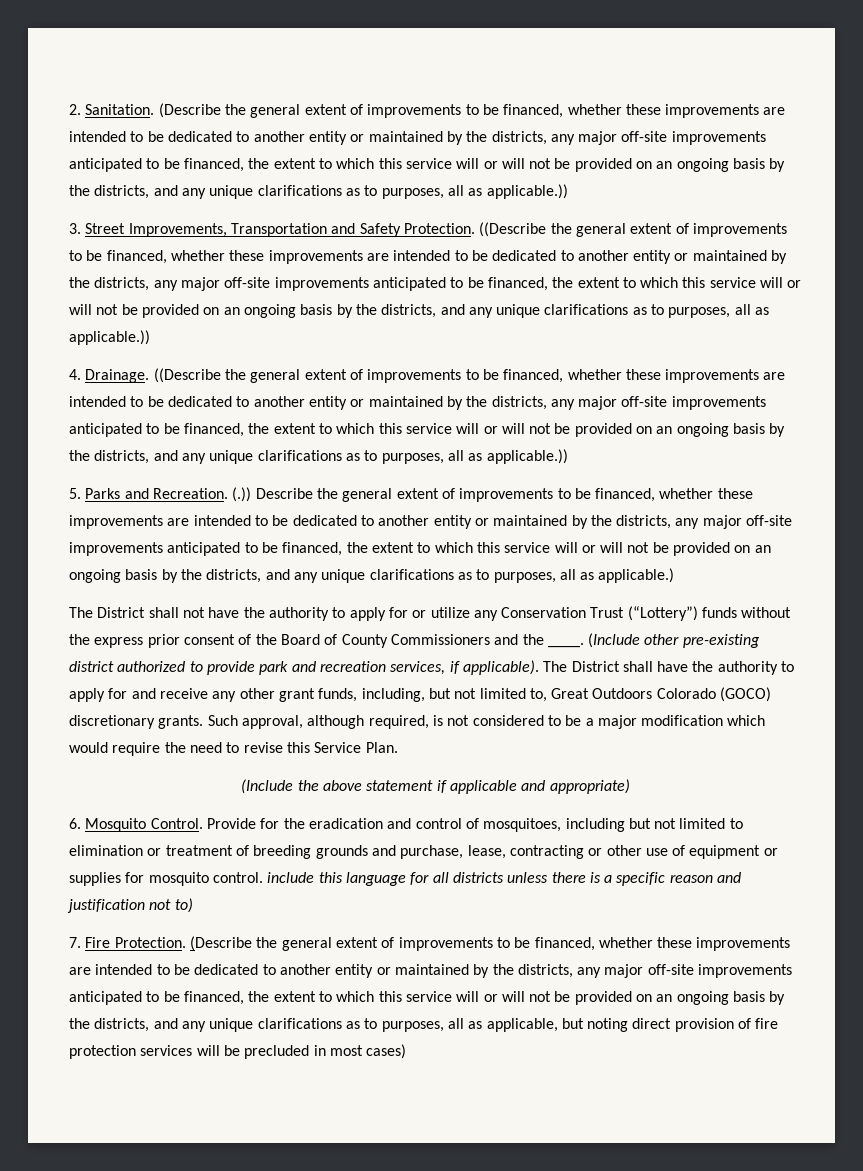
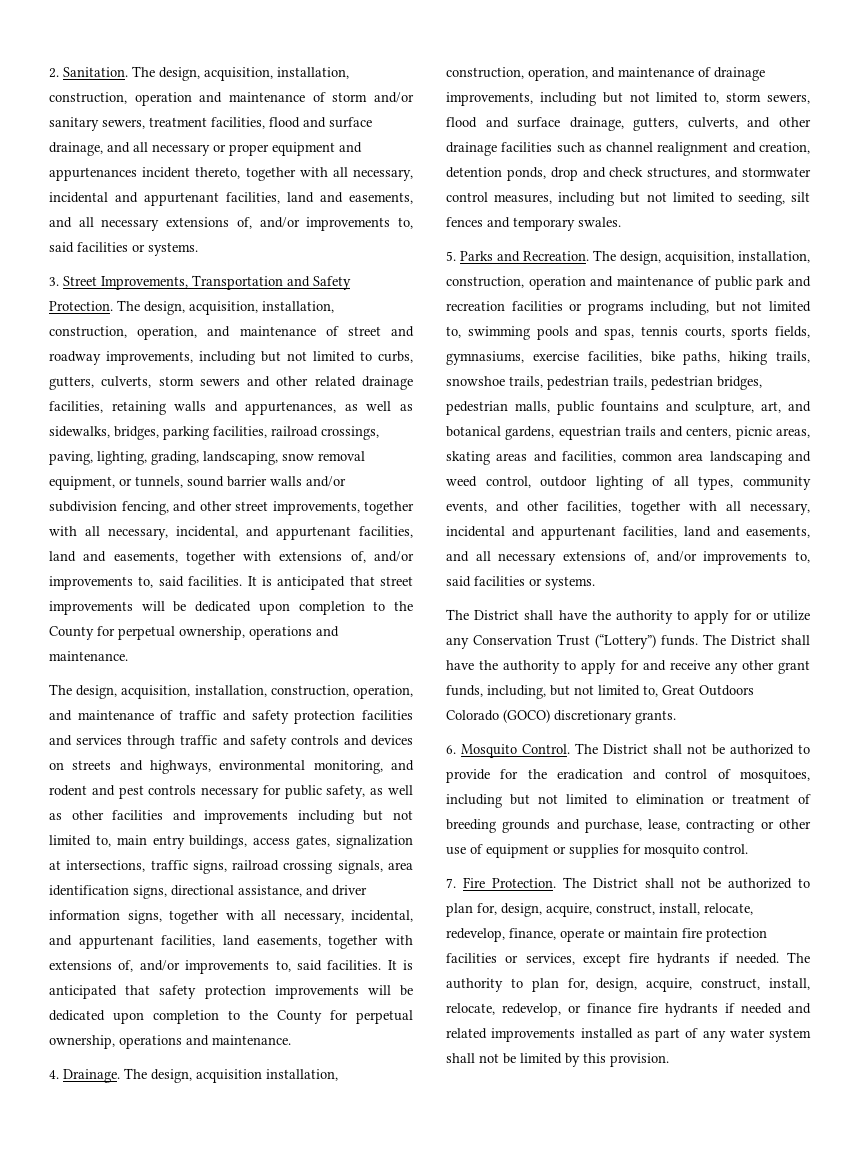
- (Describe the general extent of improvements to be financed, whether these improvements are intended to be dedicated to another entity or maintained by the districts, any major off-site improvements anticipated to be financed, the extent to which this service will or will not be provided on an ongoing basis by the districts, and any unique clarifications as to purposes, all as applicable.))
+ The design, acquisition, installation, construction, operation and maintenance of storm and/or sanitary sewers, treatment facilities, flood and surface drainage, and all necessary or proper equipment and appurtenances incident thereto, together with all necessary, incidental and appurtenant facilities, land and easements, and all necessary extensions of, and/or improvements to, said facilities or systems.
- 3. Street Improvements, Transportation and Safety Protection. ((Describe the general extent of improvements to be financed, whether these improvements are intended to be dedicated to another entity or maintained by the districts, any major off-site improvements anticipated to be financed, the extent to which this service will or will not be provided on an ongoing basis by the districts, and any unique clarifications as to purposes, all as applicable.))
- 4. Drainage. ((Describe the general extent of improvements to be financed, whether these improvements are intended to be dedicated to another entity or maintained by the districts, any major off-site improvements anticipated to be financed, the extent to which this service will or will not be provided on an ongoing basis by the districts, and any unique clarifications as to purposes, all as applicable.))
- 5. Parks and Recreation. (.)) Describe the general extent of improvements to be financed, whether these improvements are intended to be dedicated to another entity or maintained by the districts, any major off-site improvements anticipated to be financed, the extent to which this service will or will not be provided on an ongoing basis by the districts, and any unique clarifications as to purposes, all as applicable.)
- The District shall not have the authority to apply for or utilize any Conservation Trust (“Lottery”) funds without the express prior consent of the Board of County Commissioners and the ____. (Include other pre-existing district authorized to provide park and recreation services, if applicable).
+ 3. Street Improvements, Transportation and Safety Protection. The design, acquisition, installation, construction, operation, and maintenance of street and roadway improvements, including but not limited to curbs, gutters, culverts, storm sewers and other related drainage facilities, retaining walls and appurtenances, as well as sidewalks, bridges, parking facilities, railroad crossings, paving, lighting, grading, landscaping, snow removal equipment, or tunnels, sound barrier walls and/or subdivision fencing, and other street improvements, together with all necessary, incidental, and appurtenant facilities, land and easements, together with extensions of, and/or improvements to, said facilities. It is anticipated that street improvements will be dedicated upon completion to the County for perpetual ownership, operations and maintenance.
+ The design, acquisition, installation, construction, operation, and maintenance of traffic and safety protection facilities and services through traffic and safety controls and devices on streets and highways, environmental monitoring, and rodent and pest controls necessary for public safety, as well as other facilities and improvements including but not limited to, main entry buildings, access gates, signalization at intersections, traffic signs, railroad crossing signals, area identification signs, directional assistance, and driver information signs, together with all necessary, incidental, and appurtenant facilities, land easements, together with extensions of, and/or improvements to, said facilities. It is anticipated that safety protection improvements will be dedicated upon completion to the County for perpetual ownership, operations and maintenance.
+ 4. Drainage. The design, acquisition installation, construction, operation, and maintenance of drainage improvements, including but not limited to, storm sewers, flood and surface drainage, gutters, culverts, and other drainage facilities such as channel realignment and creation, detention ponds, drop and check structures, and stormwater control measures, including but not limited to seeding, silt fences and temporary swales.
+ 5. Parks and Recreation. The design, acquisition, installation, construction, operation and maintenance of public park and recreation facilities or programs including, but not limited to, swimming pools and spas, tennis courts, sports fields, gymnasiums, exercise facilities, bike paths, hiking trails, snowshoe trails, pedestrian trails, pedestrian bridges, pedestrian malls, public fountains and sculpture, art, and botanical gardens, equestrian trails and centers, picnic areas, skating areas and facilities, common area landscaping and weed control, outdoor lighting of all types, community events, and other facilities, together with all necessary, incidental and appurtenant facilities, land and easements, and all necessary extensions of, and/or improvements to, said facilities or systems.
+ The District shall have the authority to apply for or utilize any Conservation Trust (“Lottery”) funds.
- The District shall have the authority to apply for and receive any other grant funds, including, but not limited to, Great Outdoors Colorado (GOCO) discretionary grants. Such approval, although required, is not considered to be a major modification which would require the need to revise this Service Plan.
- (Include the above statement if applicable and appropriate)
- 6. Mosquito Control. Provide for the eradication and control of mosquitoes, including but not limited to elimination or treatment of breeding grounds and purchase, lease, contracting or other use of equipment or supplies for mosquito control. include this language for all districts unless there is a specific reason and justification not to)
- 7. Fire Protection. (Describe the general extent of improvements to be financed, whether these improvements are intended to be dedicated to another entity or maintained by the districts, any major off-site improvements anticipated to be financed, the extent to which this service will or will not be provided on an ongoing basis by the districts, and any unique clarifications as to purposes, all as applicable, but noting direct provision of fire protection services will be precluded in most cases)
+ The District shall have the authority to apply for and receive any other grant funds, including, but not limited to, Great Outdoors Colorado (GOCO) discretionary grants.
+ 6. Mosquito Control. The District shall not be authorized to provide for the eradication and control of mosquitoes, including but not limited to elimination or treatment of breeding grounds and purchase, lease, contracting or other use of equipment or supplies for mosquito control.
+ 7. Fire Protection. The District shall not be authorized to plan for, design, acquire, construct, install, relocate, redevelop, finance, operate or maintain fire protection facilities or services, except fire hydrants if needed. The authority to plan for, design, acquire, construct, install, relocate, redevelop, or finance fire hydrants if needed and related improvements installed as part of any water system shall not be limited by this provision.

